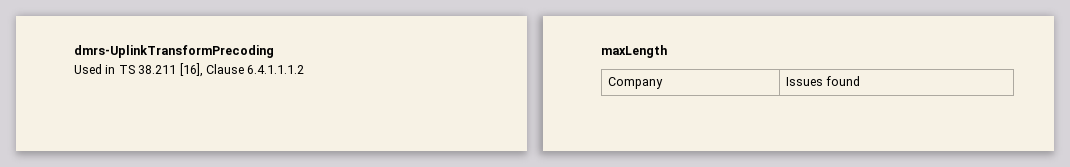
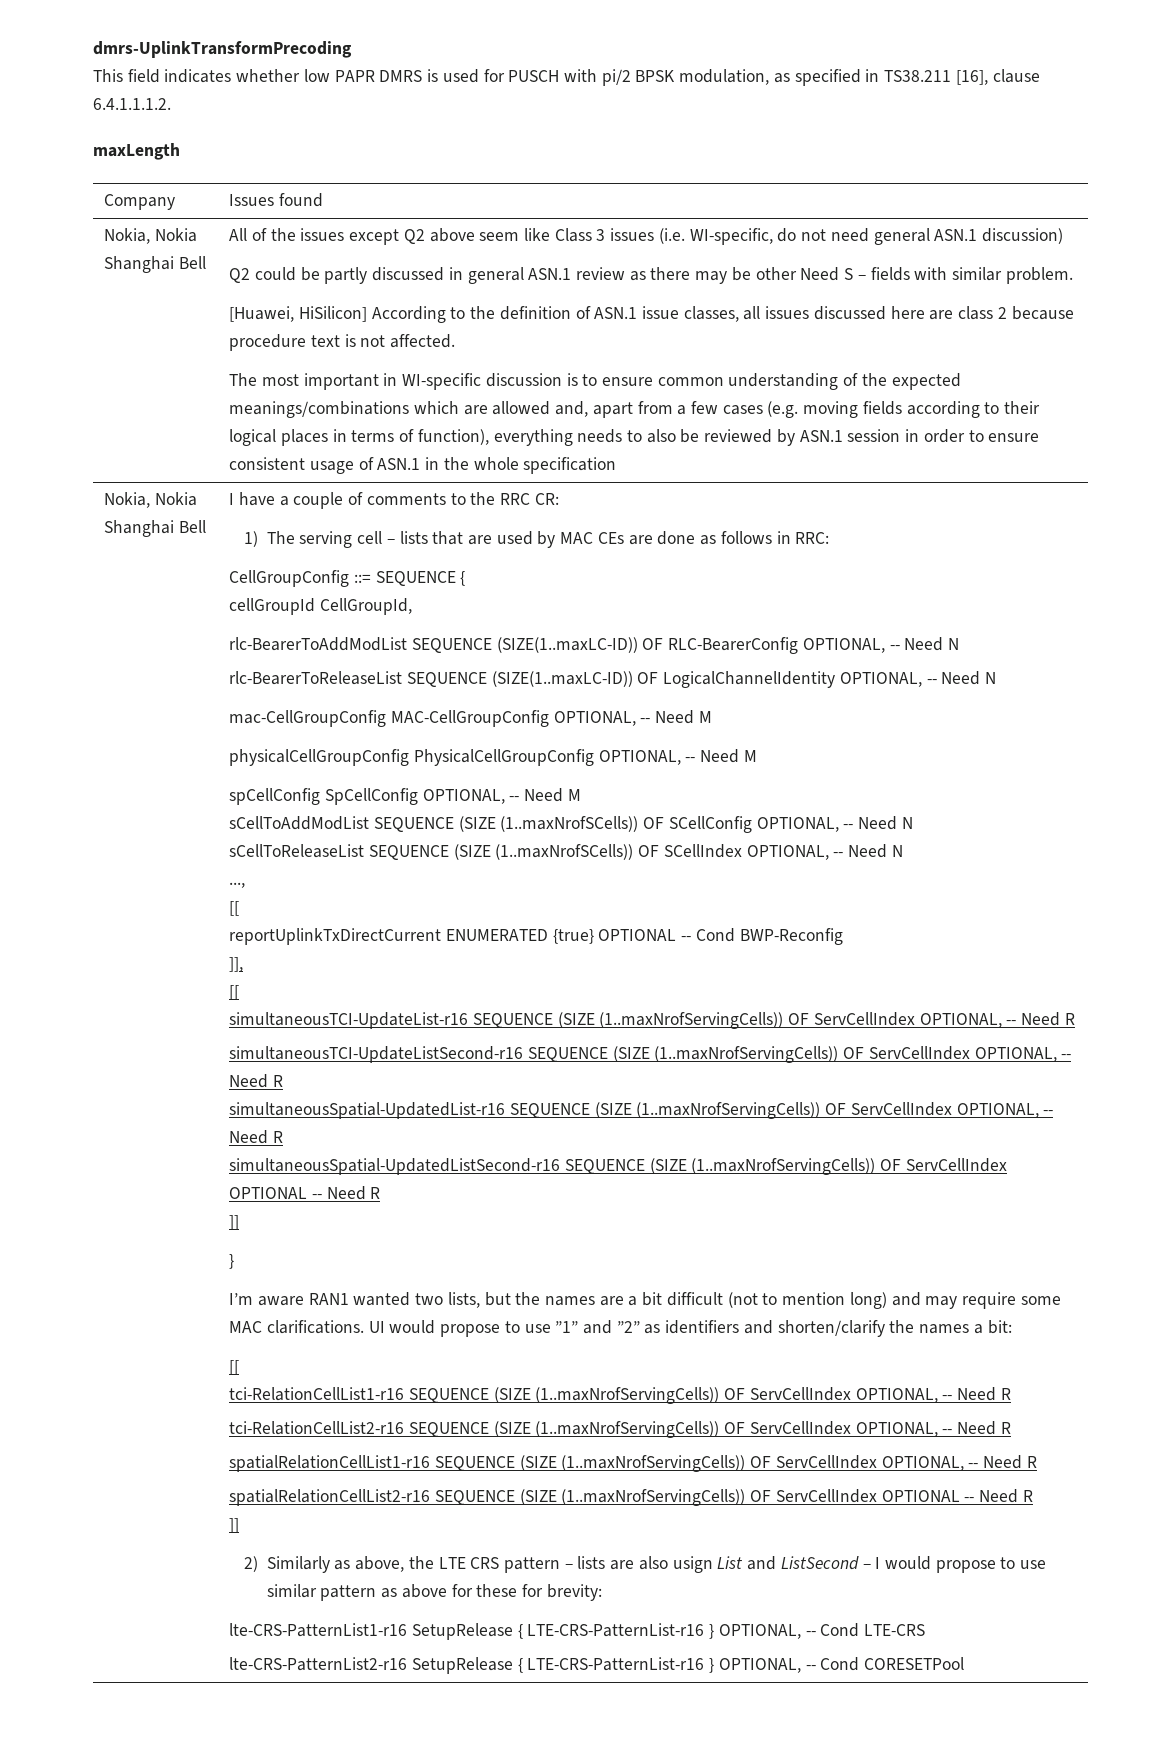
- Used in TS 38.211 [16], Clause 6.4.1.1.1.2
+ This field indicates whether low PAPR DMRS is used for PUSCH with pi/2 BPSK modulation, as specified in TS38.211 [16], clause 6.4.1.1.1.2.
  maxLength
  Company | Issues found
+ Nokia, Nokia Shanghai Bell | All of the issues except Q2 above seem like Class 3 issues (i.e. WI-specific, do not need general ASN.1 discussion)
+ Q2 could be partly discussed in general ASN.1 review as there may be other Need S – fields with similar problem.
+ [Huawei, HiSilicon] According to the definition of ASN.1 issue classes, all issues discussed here are class 2 because procedure text is not affected.
+ The most important in WI-specific discussion is to ensure common understanding of the expected meanings/combinations which are allowed and, apart from a few cases (e.g. moving fields according to their logical places in terms of function), everything needs to also be reviewed by ASN.1 session in order to ensure consistent usage of ASN.1 in the whole specification
+ Nokia, Nokia Shanghai Bell | I have a couple of comments to the RRC CR:
+ 1) The serving cell – lists that are used by MAC CEs are done as follows in RRC:
+ CellGroupConfig ::= SEQUENCE {
+ cellGroupId CellGroupId,
+ rlc-BearerToAddModList SEQUENCE (SIZE(1..maxLC-ID)) OF RLC-BearerConfig OPTIONAL, -- Need N
+ rlc-BearerToReleaseList SEQUENCE (SIZE(1..maxLC-ID)) OF LogicalChannelIdentity OPTIONAL, -- Need N
+ mac-CellGroupConfig MAC-CellGroupConfig OPTIONAL, -- Need M
+ physicalCellGroupConfig PhysicalCellGroupConfig OPTIONAL, -- Need M
+ spCellConfig SpCellConfig OPTIONAL, -- Need M
+ sCellToAddModList SEQUENCE (SIZE (1..maxNrofSCells)) OF SCellConfig OPTIONAL, -- Need N
+ sCellToReleaseList SEQUENCE (SIZE (1..maxNrofSCells)) OF SCellIndex OPTIONAL, -- Need N
+ ...,
+ [[
+ reportUplinkTxDirectCurrent ENUMERATED {true} OPTIONAL -- Cond BWP-Reconfig
+ ]],
+ [[
+ simultaneousTCI-UpdateList-r16 SEQUENCE (SIZE (1..maxNrofServingCells)) OF ServCellIndex OPTIONAL, -- Need R
+ simultaneousTCI-UpdateListSecond-r16 SEQUENCE (SIZE (1..maxNrofServingCells)) OF ServCellIndex OPTIONAL, -- Need R
+ simultaneousSpatial-UpdatedList-r16 SEQUENCE (SIZE (1..maxNrofServingCells)) OF ServCellIndex OPTIONAL, -- Need R
+ simultaneousSpatial-UpdatedListSecond-r16 SEQUENCE (SIZE (1..maxNrofServingCells)) OF ServCellIndex OPTIONAL -- Need R
+ ]]
+ }
+ I’m aware RAN1 wanted two lists, but the names are a bit difficult (not to mention long) and may require some MAC clarifications. UI would propose to use ”1” and ”2” as identifiers and shorten/clarify the names a bit:
+ [[
+ tci-RelationCellList1-r16 SEQUENCE (SIZE (1..maxNrofServingCells)) OF ServCellIndex OPTIONAL, -- Need R
+ tci-RelationCellList2-r16 SEQUENCE (SIZE (1..maxNrofServingCells)) OF ServCellIndex OPTIONAL, -- Need R
+ spatialRelationCellList1-r16 SEQUENCE (SIZE (1..maxNrofServingCells)) OF ServCellIndex OPTIONAL, -- Need R
+ spatialRelationCellList2-r16 SEQUENCE (SIZE (1..maxNrofServingCells)) OF ServCellIndex OPTIONAL -- Need R
+ ]]
+ 2) Similarly as above, the LTE CRS pattern – lists are also usign List and ListSecond – I would propose to use similar pattern as above for these for brevity:
+ lte-CRS-PatternList1-r16 SetupRelease { LTE-CRS-PatternList-r16 } OPTIONAL, -- Cond LTE-CRS
+ lte-CRS-PatternList2-r16 SetupRelease { LTE-CRS-PatternList-r16 } OPTIONAL, -- Cond CORESETPool

